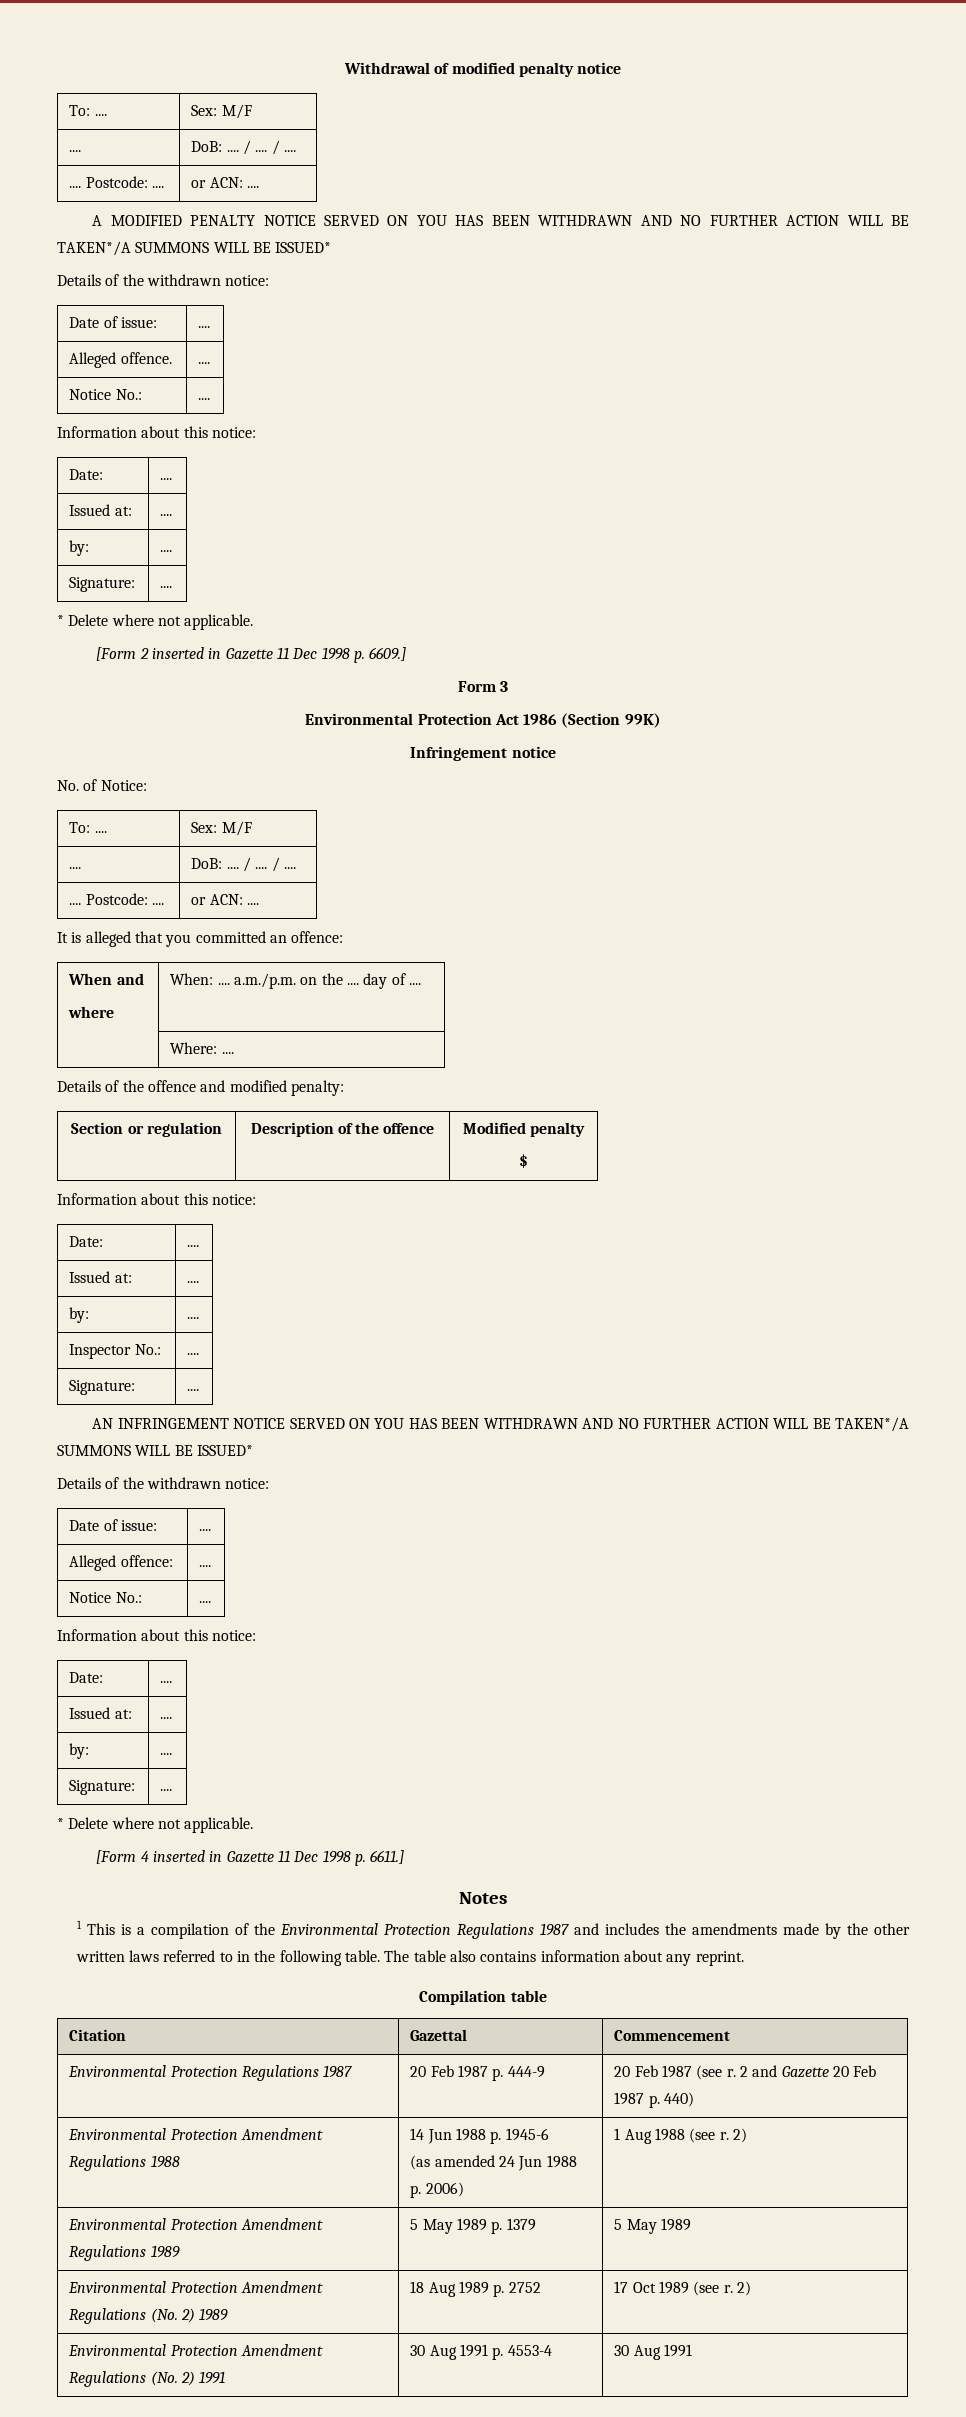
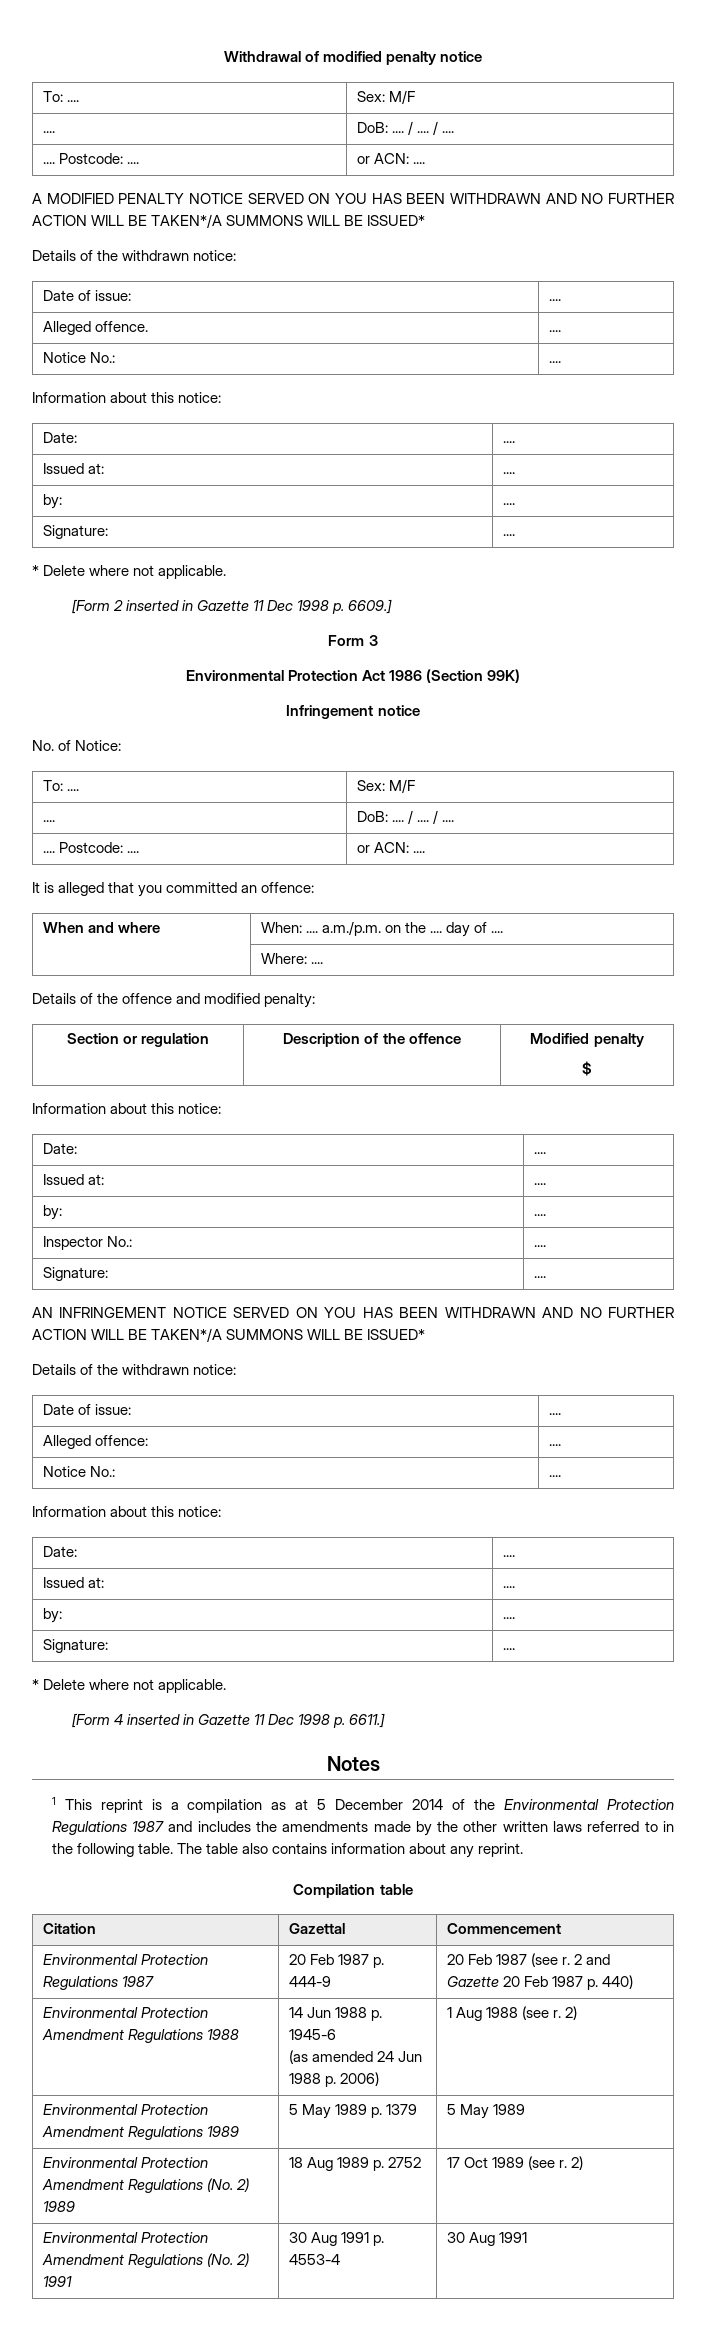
- When and
- where | When: .... a.m./p.m. on the .... day of ....
+ When and where | When: .... a.m./p.m. on the .... day of ....
- 1 This is a compilation of the Environmental Protection Regulations 1987 and includes the amendments made by the other written laws referred to in the following table.
+ 1 This reprint is a compilation as at 5 December 2014 of the Environmental Protection Regulations 1987 and includes the amendments made by the other written laws referred to in the following table.

